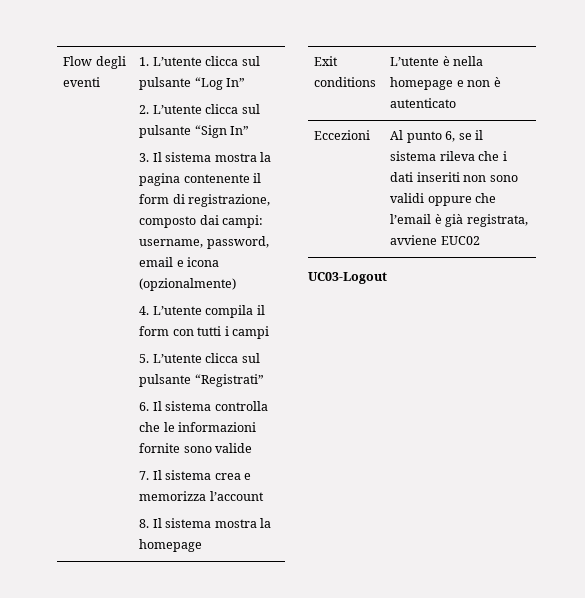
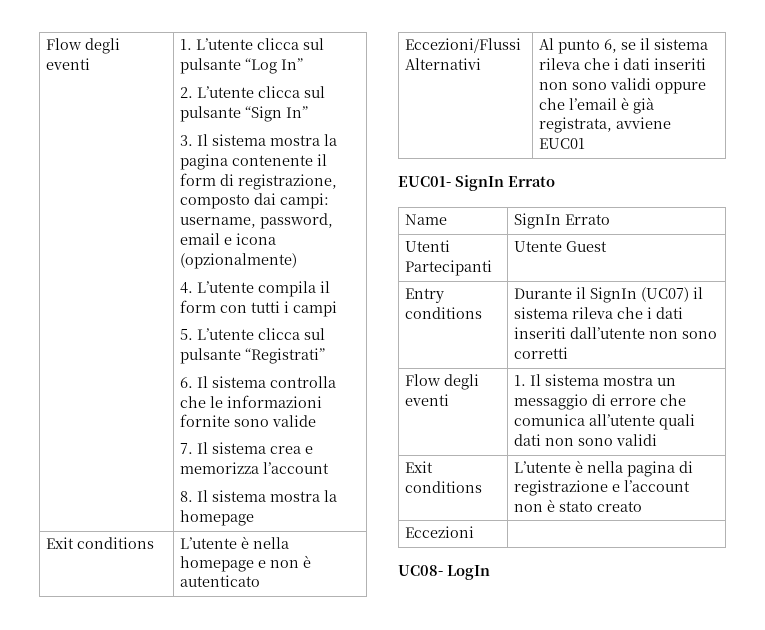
- Eccezioni | Al punto 6, se il sistema rileva che i dati inseriti non sono validi oppure che l’email è già registrata, avviene EUC02
- UC03-Logout
+ Eccezioni/Flussi Alternativi | Al punto 6, se il sistema rileva che i dati inseriti non sono validi oppure che l’email è già registrata, avviene EUC01
+ EUC01- SignIn Errato
+ Name | SignIn Errato
+ Utenti Partecipanti | Utente Guest
+ Entry conditions | Durante il SignIn (UC07) il sistema rileva che i dati inseriti dall’utente non sono corretti
+ Flow degli eventi | 1. Il sistema mostra un messaggio di errore che comunica all’utente quali dati non sono validi
+ Exit conditions | L’utente è nella pagina di registrazione e l’account non è stato creato
+ Eccezioni |
+ UC08- LogIn

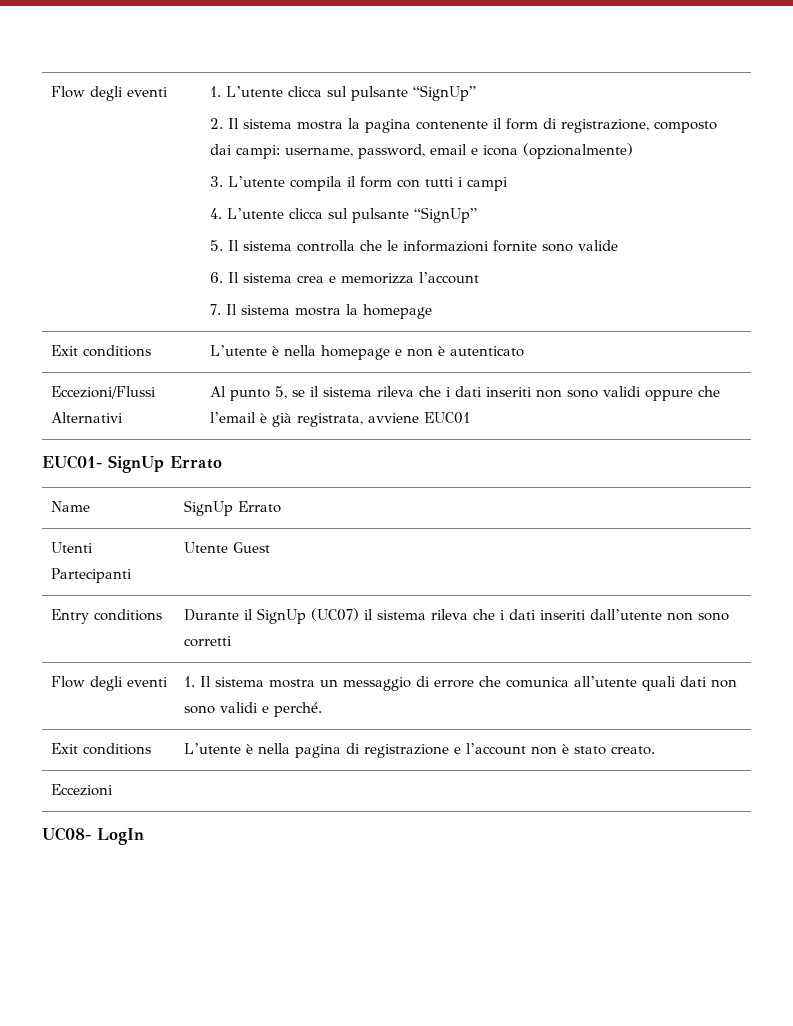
- 1. L’utente clicca sul pulsante “Log In”
+ 1. L’utente clicca sul pulsante “SignUp”
- 2. L’utente clicca sul pulsante “Sign In”
- 3. Il sistema mostra la pagina contenente il form di registrazione, composto dai campi: username, password, email e icona (opzionalmente)
+ 2. Il sistema mostra la pagina contenente il form di registrazione, composto dai campi: username, password, email e icona (opzionalmente)
- 4. L’utente compila il form con tutti i campi
+ 3. L’utente compila il form con tutti i campi
- 5. L’utente clicca sul pulsante “Registrati”
- 6. Il sistema controlla che le informazioni fornite sono valide
+ 4. L’utente clicca sul pulsante “SignUp”
+ 5. Il sistema controlla che le informazioni fornite sono valide
- 7. Il sistema crea e memorizza l’account
+ 6. Il sistema crea e memorizza l’account
- 8. Il sistema mostra la homepage
+ 7. Il sistema mostra la homepage
- Eccezioni/Flussi Alternativi | Al punto 6, se il sistema rileva che i dati inseriti non sono validi oppure che l’email è già registrata, avviene EUC01
+ Eccezioni/Flussi Alternativi | Al punto 5, se il sistema rileva che i dati inseriti non sono validi oppure che l’email è già registrata, avviene EUC01
- EUC01- SignIn Errato
+ EUC01- SignUp Errato
- Name | SignIn Errato
+ Name | SignUp Errato
- Entry conditions | Durante il SignIn (UC07) il sistema rileva che i dati inseriti dall’utente non sono corretti
+ Entry conditions | Durante il SignUp (UC07) il sistema rileva che i dati inseriti dall’utente non sono corretti
- Flow degli eventi | 1. Il sistema mostra un messaggio di errore che comunica all’utente quali dati non sono validi
+ Flow degli eventi | 1. Il sistema mostra un messaggio di errore che comunica all’utente quali dati non sono validi e perché.
- Exit conditions | L’utente è nella pagina di registrazione e l’account non è stato creato
+ Exit conditions | L’utente è nella pagina di registrazione e l’account non è stato creato.

